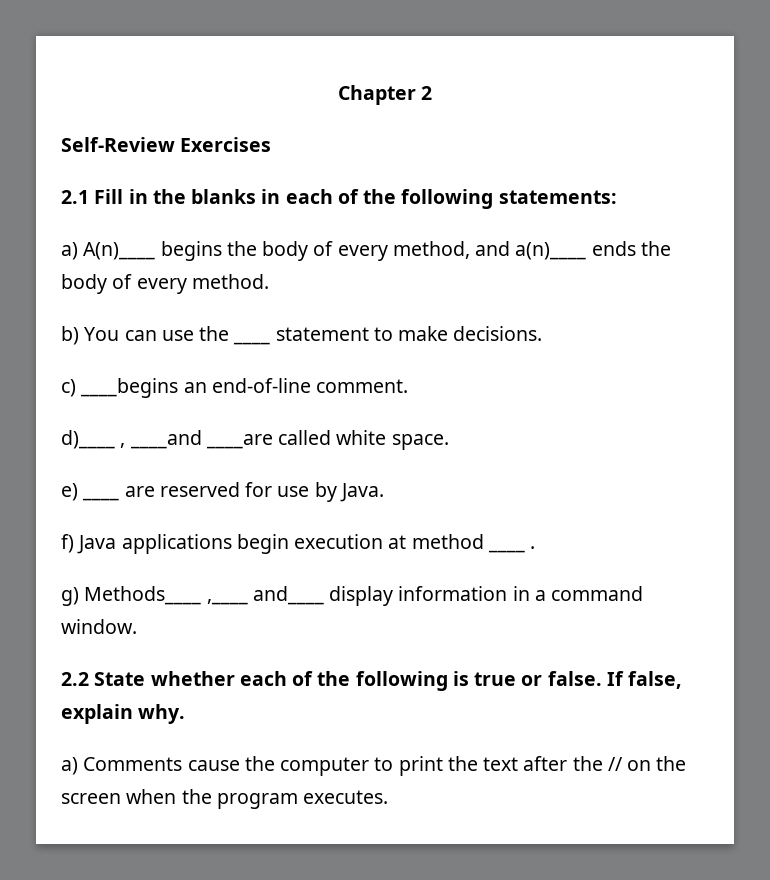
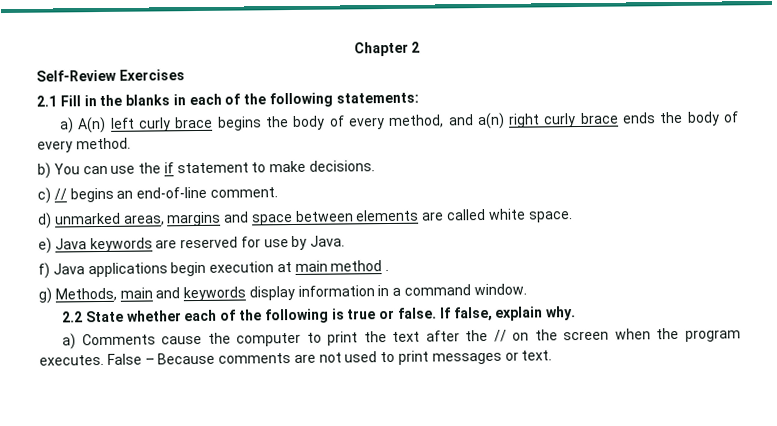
- a) A(n)____ begins the body of every method, and a(n)____ ends the body of every method.
+ a) A(n) left curly brace begins the body of every method, and a(n) right curly brace ends the body of every method.
- b) You can use the ____ statement to make decisions.
+ b) You can use the if statement to make decisions.
- c) ____begins an end-of-line comment.
+ c) // begins an end-of-line comment.
- d)____ , ____and ____are called white space.
+ d) unmarked areas, margins and space between elements are called white space.
- e) ____ are reserved for use by Java.
+ e) Java keywords are reserved for use by Java.
- f) Java applications begin execution at method ____ .
+ f) Java applications begin execution at main method .
- g) Methods____ ,____ and____ display information in a command window.
+ g) Methods, main and keywords display information in a command window.
+ False – Because comments are not used to print messages or text.

